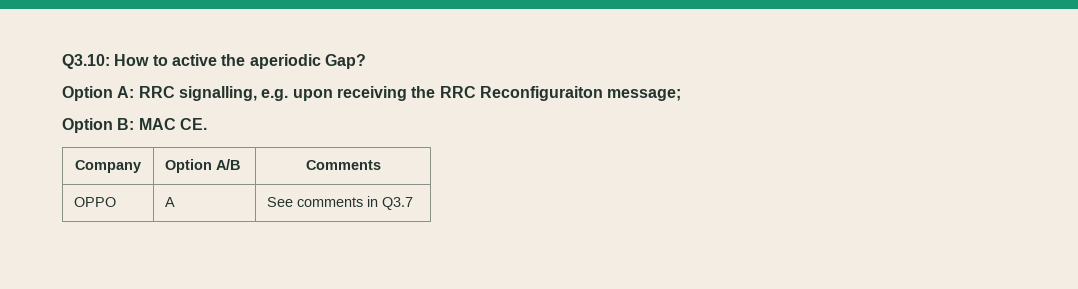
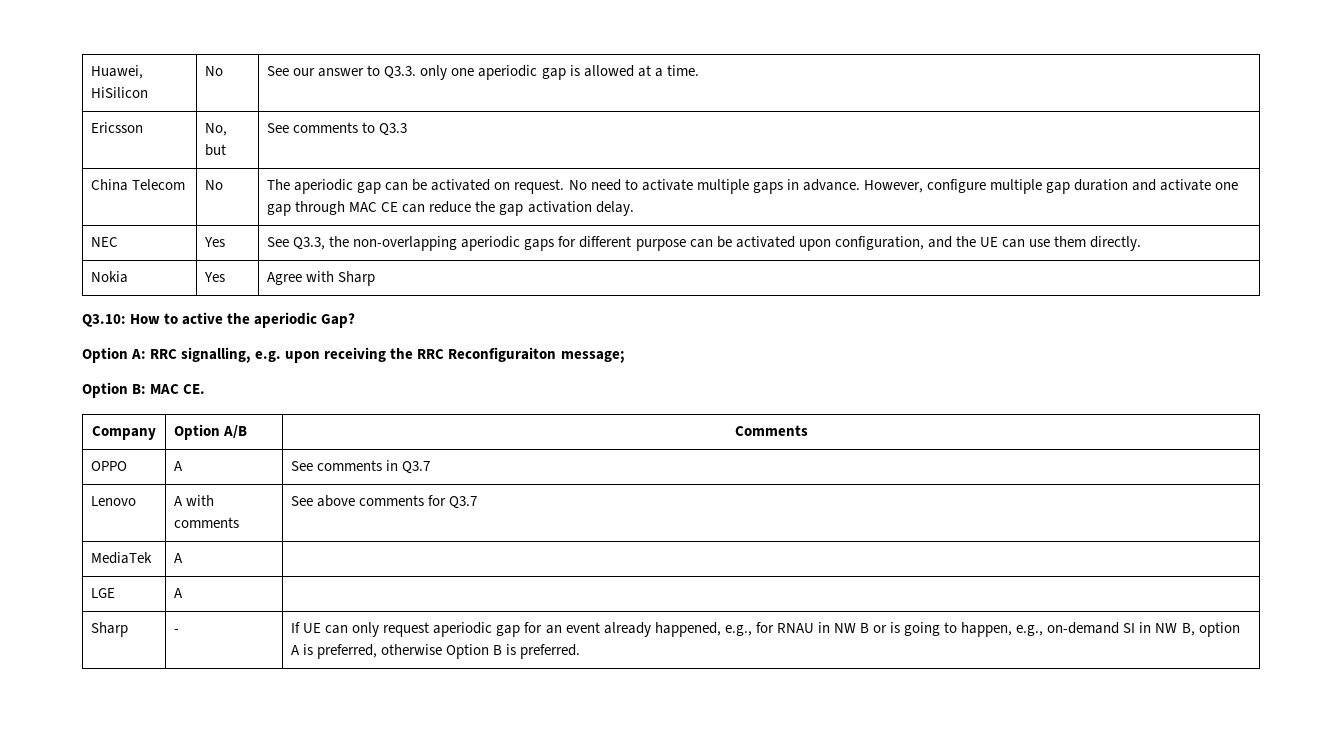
+ Huawei, HiSilicon | No | See our answer to Q3.3. only one aperiodic gap is allowed at a time.
+ Ericsson | No, but | See comments to Q3.3
+ China Telecom | No | The aperiodic gap can be activated on request. No need to activate multiple gaps in advance. However, configure multiple gap duration and activate one gap through MAC CE can reduce the gap activation delay.
+ NEC | Yes | See Q3.3, the non-overlapping aperiodic gaps for different purpose can be activated upon configuration, and the UE can use them directly.
+ Nokia | Yes | Agree with Sharp
+ Lenovo | A with comments | See above comments for Q3.7
+ MediaTek | A |
+ LGE | A |
+ Sharp | - | If UE can only request aperiodic gap for an event already happened, e.g., for RNAU in NW B or is going to happen, e.g., on-demand SI in NW B, option A is preferred, otherwise Option B is preferred.

